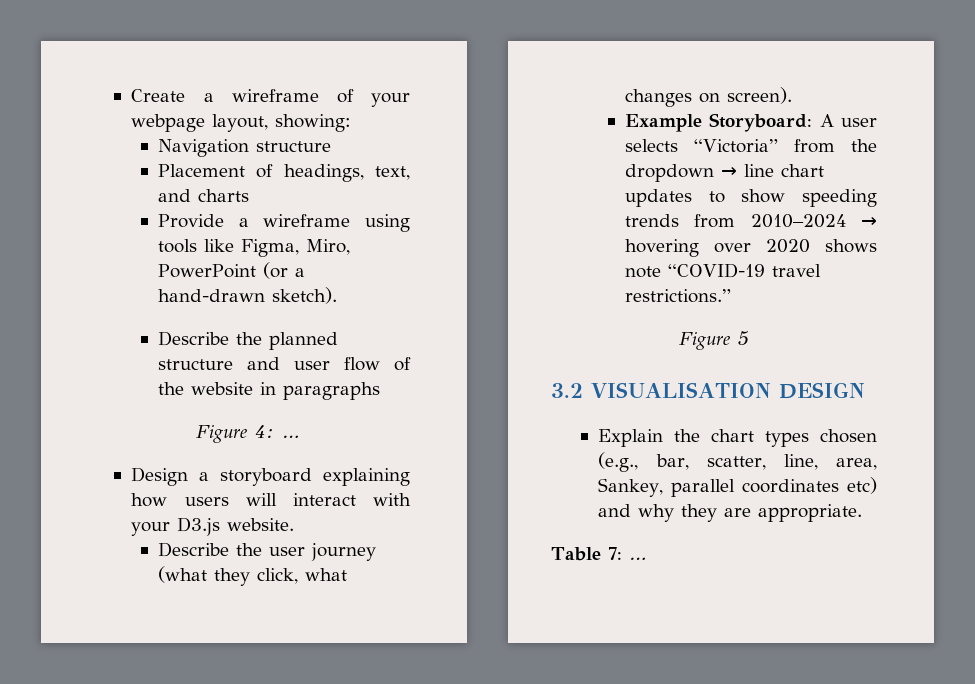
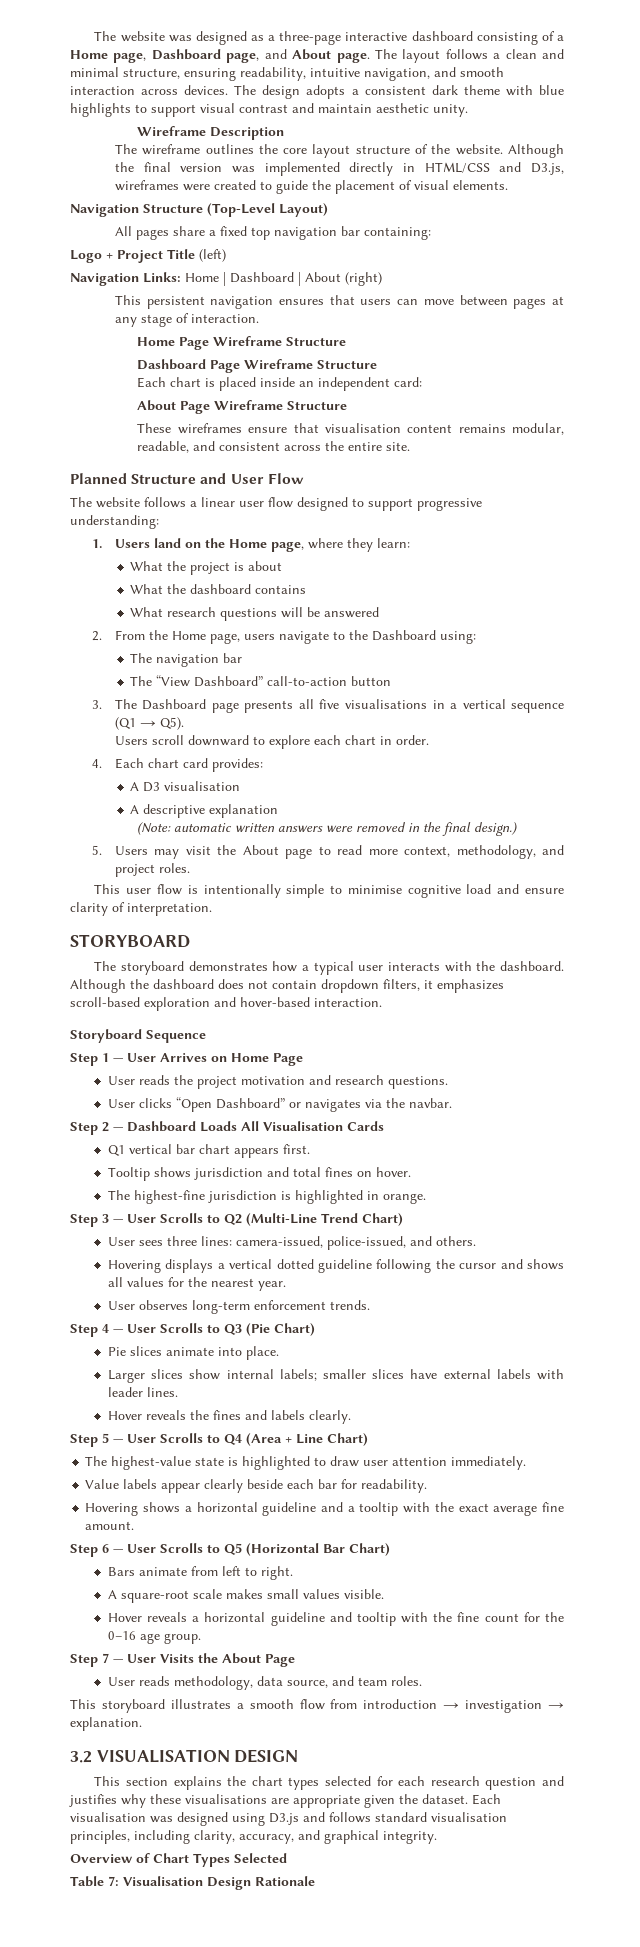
- Create a wireframe of your webpage layout, showing:
- Navigation structure
- Placement of headings, text, and charts
- Provide a wireframe using tools like Figma, Miro, PowerPoint (or a hand-drawn sketch).
- Describe the planned structure and user flow of the website in paragraphs
- Figure 4: …
- Design a storyboard explaining how users will interact with your D3.js website.
- Describe the user journey (what they click, what changes on screen).
- Example Storyboard: A user selects “Victoria” from the dropdown → line chart updates to show speeding trends from 2010–2024 → hovering over 2020 shows note “COVID-19 travel restrictions.”
- Figure 5
+ The website was designed as a three-page interactive dashboard consisting of a Home page, Dashboard page, and About page. The layout follows a clean and minimal structure, ensuring readability, intuitive navigation, and smooth interaction across devices. The design adopts a consistent dark theme with blue highlights to support visual contrast and maintain aesthetic unity.
+ Wireframe Description
+ The wireframe outlines the core layout structure of the website. Although the final version was implemented directly in HTML/CSS and D3.js, wireframes were created to guide the placement of visual elements.
+ Navigation Structure (Top-Level Layout)
+ All pages share a fixed top navigation bar containing:
+ Logo + Project Title (left)
+ Navigation Links: Home | Dashboard | About (right)
+ This persistent navigation ensures that users can move between pages at any stage of interaction.
+ Home Page Wireframe Structure
+ Dashboard Page Wireframe Structure
+ Each chart is placed inside an independent card:
+ About Page Wireframe Structure
+ These wireframes ensure that visualisation content remains modular, readable, and consistent across the entire site.
+ Planned Structure and User Flow
+ The website follows a linear user flow designed to support progressive understanding:
+ 1. Users land on the Home page, where they learn:
+ What the project is about
+ What the dashboard contains
+ What research questions will be answered
+ 2. From the Home page, users navigate to the Dashboard using:
+ The navigation bar
+ The “View Dashboard” call-to-action button
+ 3. The Dashboard page presents all five visualisations in a vertical sequence (Q1 → Q5).
+ Users scroll downward to explore each chart in order.
+ 4. Each chart card provides:
+ A D3 visualisation
+ A descriptive explanation
+ (Note: automatic written answers were removed in the final design.)
+ 5. Users may visit the About page to read more context, methodology, and project roles.
+ This user flow is intentionally simple to minimise cognitive load and ensure clarity of interpretation.
+ STORYBOARD
+ The storyboard demonstrates how a typical user interacts with the dashboard. Although the dashboard does not contain dropdown filters, it emphasizes scroll-based exploration and hover-based interaction.
+ Storyboard Sequence
+ Step 1 — User Arrives on Home Page
+ User reads the project motivation and research questions.
+ User clicks “Open Dashboard” or navigates via the navbar.
+ Step 2 — Dashboard Loads All Visualisation Cards
+ Q1 vertical bar chart appears first.
+ Tooltip shows jurisdiction and total fines on hover.
+ The highest-fine jurisdiction is highlighted in orange.
+ Step 3 — User Scrolls to Q2 (Multi-Line Trend Chart)
+ User sees three lines: camera-issued, police-issued, and others.
+ Hovering displays a vertical dotted guideline following the cursor and shows all values for the nearest year.
+ User observes long-term enforcement trends.
+ Step 4 — User Scrolls to Q3 (Pie Chart)
+ Pie slices animate into place.
+ Larger slices show internal labels; smaller slices have external labels with leader lines.
+ Hover reveals the fines and labels clearly.
+ Step 5 — User Scrolls to Q4 (Area + Line Chart)
+ The highest-value state is highlighted to draw user attention immediately.
+ Value labels appear clearly beside each bar for readability.
+ Hovering shows a horizontal guideline and a tooltip with the exact average fine amount.
+ Step 6 — User Scrolls to Q5 (Horizontal Bar Chart)
+ Bars animate from left to right.
+ A square-root scale makes small values visible.
+ Hover reveals a horizontal guideline and tooltip with the fine count for the 0–16 age group.
+ Step 7 — User Visits the About Page
+ User reads methodology, data source, and team roles.
+ This storyboard illustrates a smooth flow from introduction → investigation → explanation.
  3.2 VISUALISATION DESIGN
- Explain the chart types chosen (e.g., bar, scatter, line, area, Sankey, parallel coordinates etc) and why they are appropriate.
+ This section explains the chart types selected for each research question and justifies why these visualisations are appropriate given the dataset. Each visualisation was designed using D3.js and follows standard visualisation principles, including clarity, accuracy, and graphical integrity.
+ Overview of Chart Types Selected
- Table 7: …
+ Table 7: Visualisation Design Rationale

